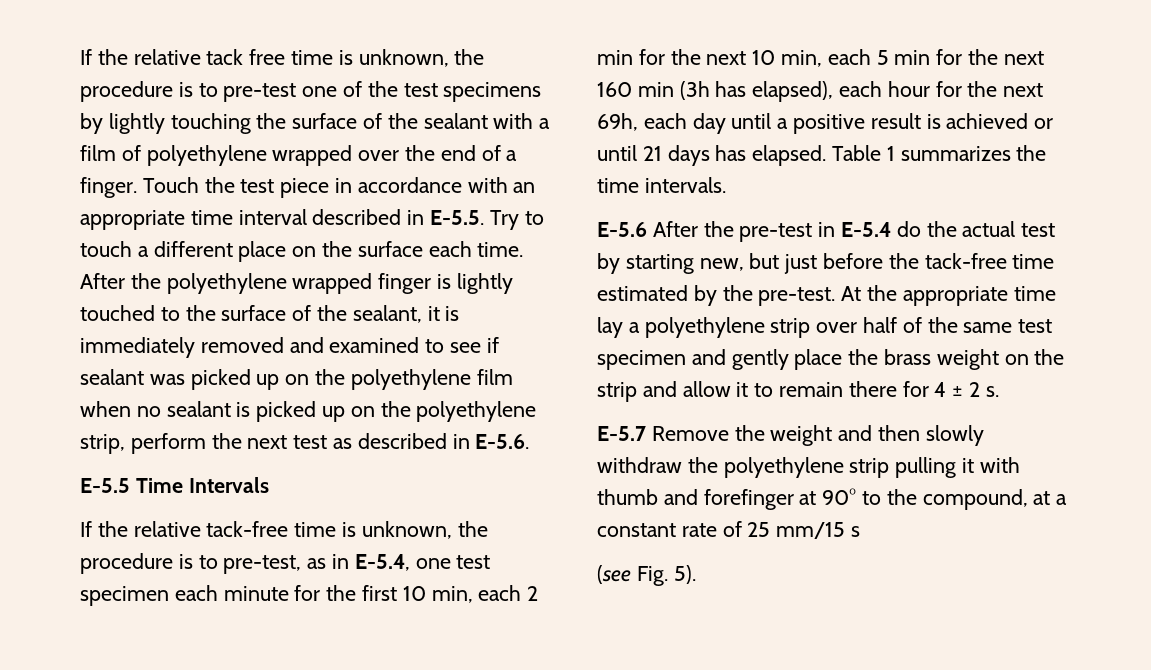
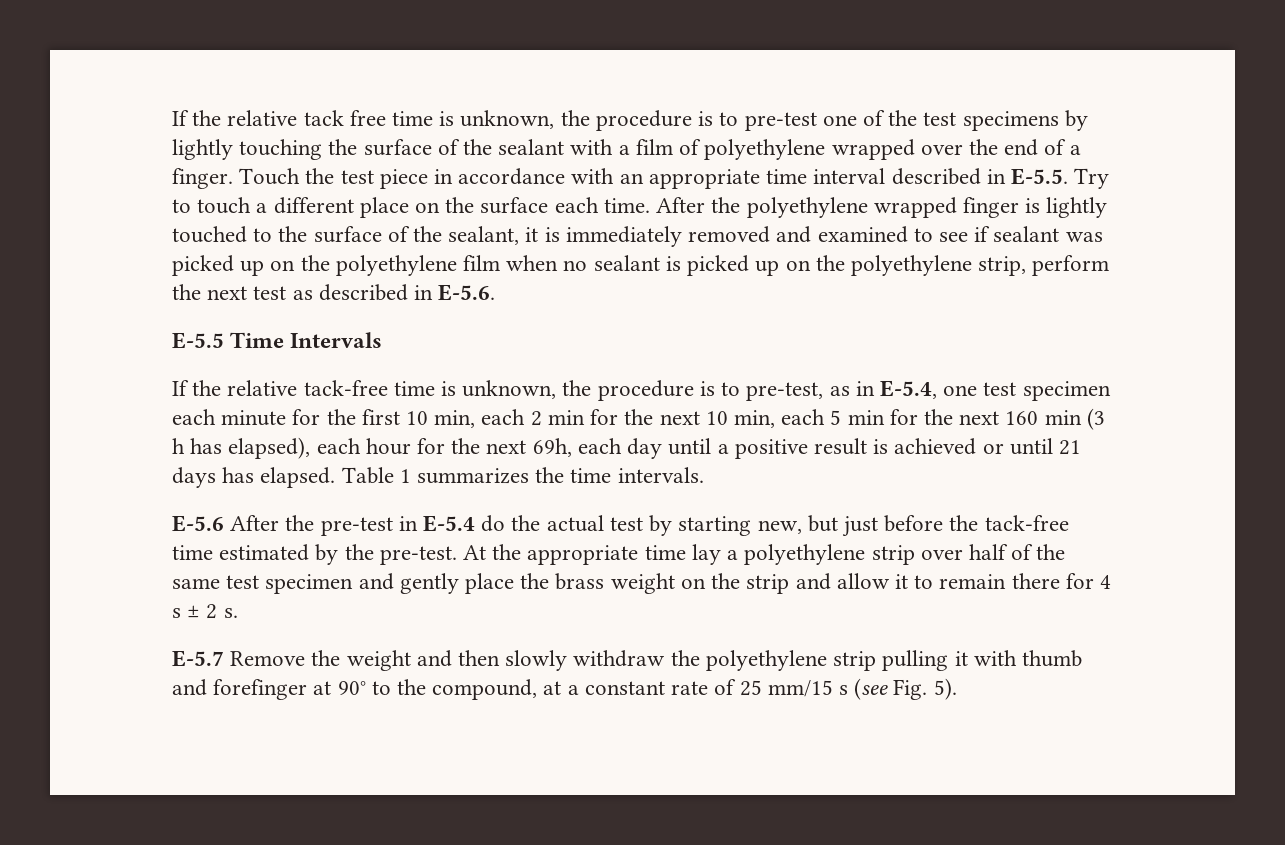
- If the relative tack-free time is unknown, the procedure is to pre-test, as in E-5.4, one test specimen each minute for the first 10 min, each 2 min for the next 10 min, each 5 min for the next 160 min (3h has elapsed), each hour for the next 69h, each day until a positive result is achieved or until 21 days has elapsed.
+ If the relative tack-free time is unknown, the procedure is to pre-test, as in E-5.4, one test specimen each minute for the first 10 min, each 2 min for the next 10 min, each 5 min for the next 160 min (3 h has elapsed), each hour for the next 69h, each day until a positive result is achieved or until 21 days has elapsed.
- At the appropriate time lay a polyethylene strip over half of the same test specimen and gently place the brass weight on the strip and allow it to remain there for 4 ± 2 s.
+ At the appropriate time lay a polyethylene strip over half of the same test specimen and gently place the brass weight on the strip and allow it to remain there for 4 s ± 2 s.
- E-5.7 Remove the weight and then slowly withdraw the polyethylene strip pulling it with thumb and forefinger at 90° to the compound, at a constant rate of 25 mm/15 s
- (see Fig. 5).
+ E-5.7 Remove the weight and then slowly withdraw the polyethylene strip pulling it with thumb and forefinger at 90° to the compound, at a constant rate of 25 mm/15 s (see Fig. 5).

